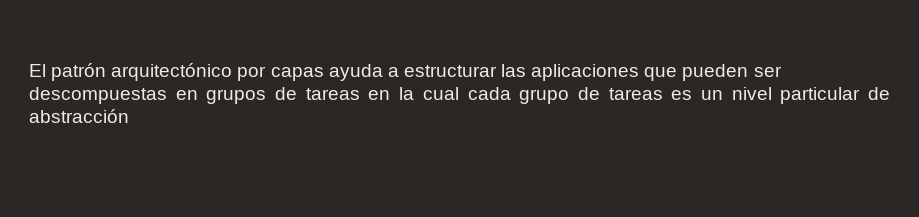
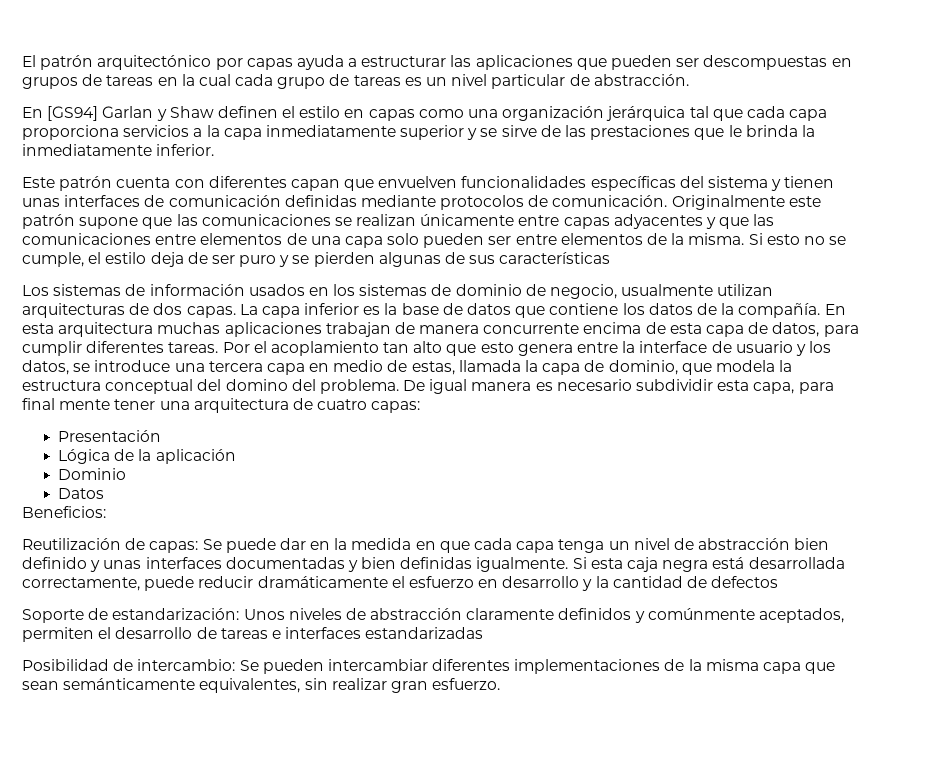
- El patrón arquitectónico por capas ayuda a estructurar las aplicaciones que pueden ser descompuestas en grupos de tareas en la cual cada grupo de tareas es un nivel particular de abstracción
+ El patrón arquitectónico por capas ayuda a estructurar las aplicaciones que pueden ser descompuestas en grupos de tareas en la cual cada grupo de tareas es un nivel particular de abstracción.
+ En [GS94] Garlan y Shaw definen el estilo en capas como una organización jerárquica tal que cada capa proporciona servicios a la capa inmediatamente superior y se sirve de las prestaciones que le brinda la inmediatamente inferior.
+ Este patrón cuenta con diferentes capan que envuelven funcionalidades específicas del sistema y tienen unas interfaces de comunicación definidas mediante protocolos de comunicación. Originalmente este patrón supone que las comunicaciones se realizan únicamente entre capas adyacentes y que las comunicaciones entre elementos de una capa solo pueden ser entre elementos de la misma. Si esto no se cumple, el estilo deja de ser puro y se pierden algunas de sus características
+ Los sistemas de información usados en los sistemas de dominio de negocio, usualmente utilizan arquitecturas de dos capas. La capa inferior es la base de datos que contiene los datos de la compañía. En esta arquitectura muchas aplicaciones trabajan de manera concurrente encima de esta capa de datos, para cumplir diferentes tareas. Por el acoplamiento tan alto que esto genera entre la interface de usuario y los datos, se introduce una tercera capa en medio de estas, llamada la capa de dominio, que modela la estructura conceptual del domino del problema. De igual manera es necesario subdividir esta capa, para final mente tener una arquitectura de cuatro capas:
+ Presentación
+ Lógica de la aplicación
+ Dominio
+ Datos
+ Beneficios:
+ Reutilización de capas: Se puede dar en la medida en que cada capa tenga un nivel de abstracción bien definido y unas interfaces documentadas y bien definidas igualmente. Si esta caja negra está desarrollada correctamente, puede reducir dramáticamente el esfuerzo en desarrollo y la cantidad de defectos
+ Soporte de estandarización: Unos niveles de abstracción claramente definidos y comúnmente aceptados, permiten el desarrollo de tareas e interfaces estandarizadas
+ Posibilidad de intercambio: Se pueden intercambiar diferentes implementaciones de la misma capa que sean semánticamente equivalentes, sin realizar gran esfuerzo.

